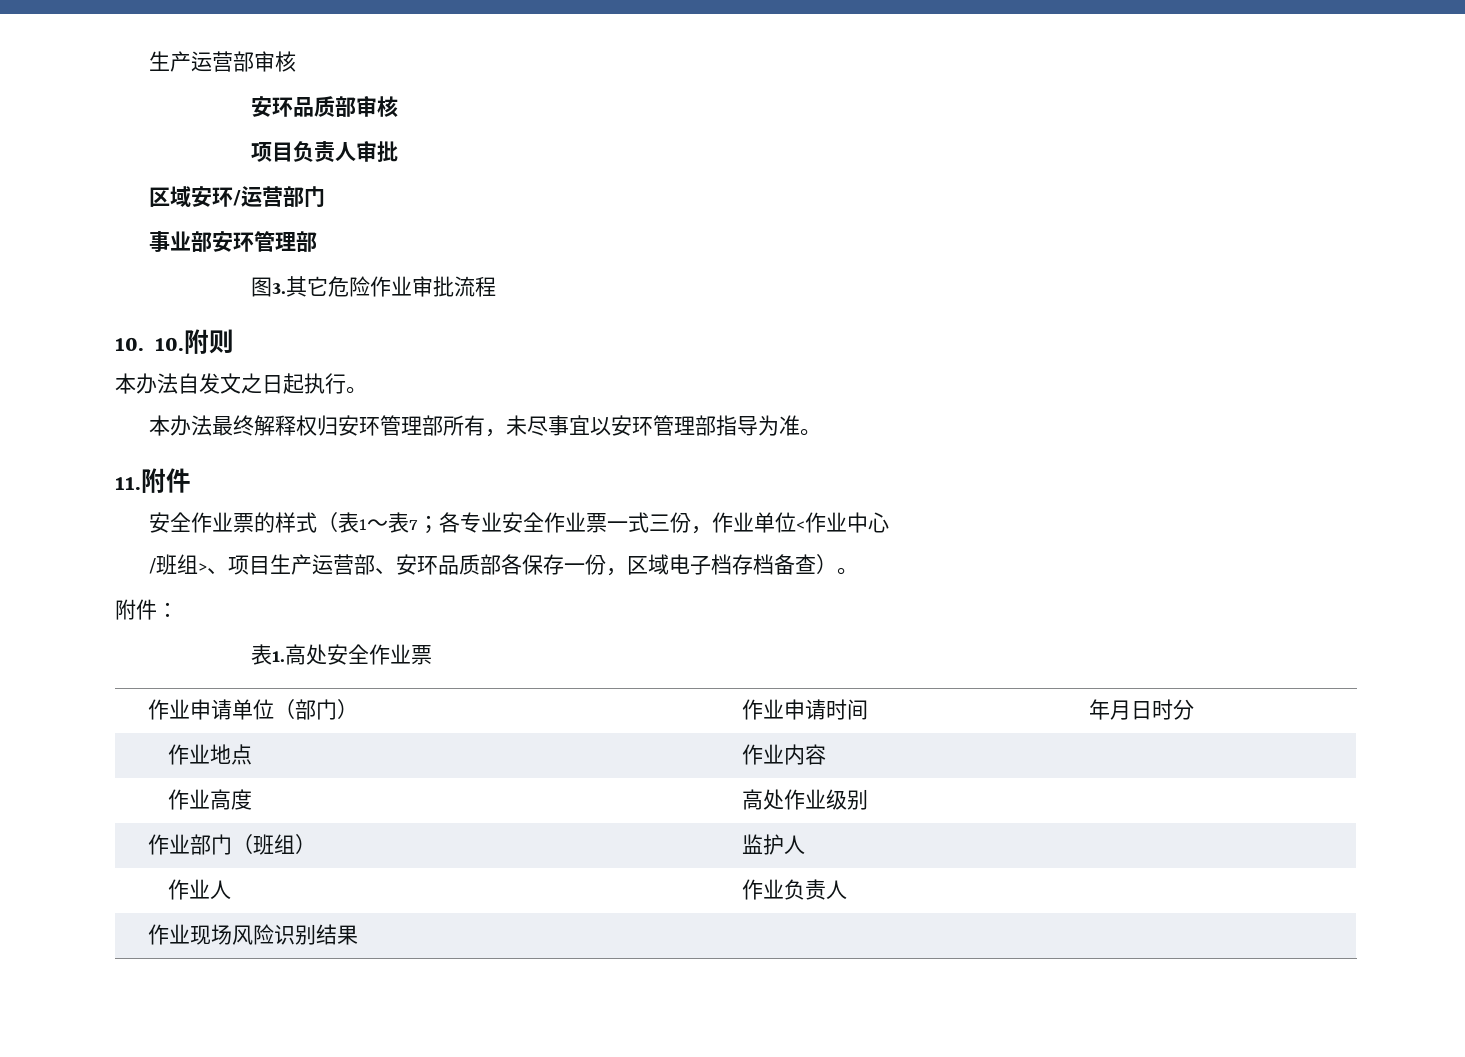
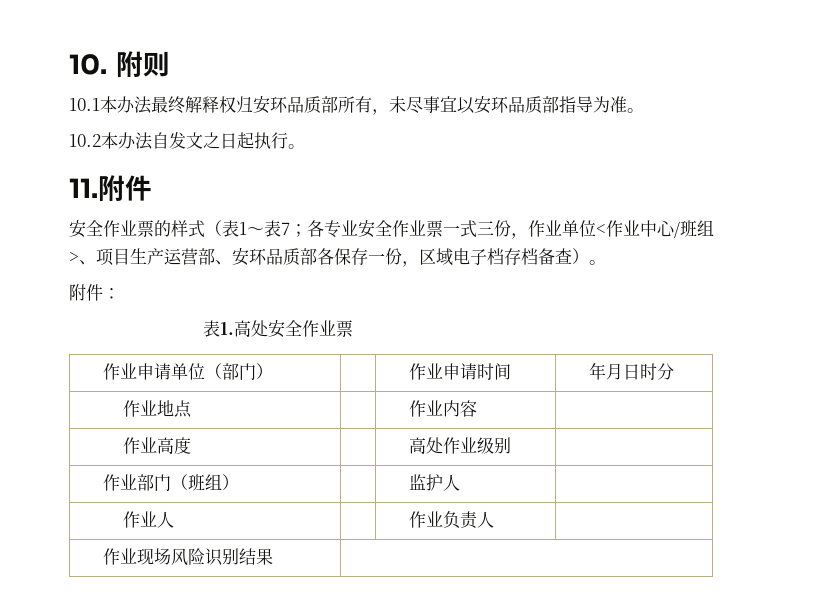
- 生产运营部审核
- 安环品质部审核
- 项目负责人审批
- 区域安环/运营部门
- 事业部安环管理部
- 图3.其它危险作业审批流程
- 10. 10.附则
- 本办法自发文之日起执行。
+ 10.附则
+ 10.1本办法最终解释权归安环品质部所有，未尽事宜以安环品质部指导为准。
+ 10.2本办法自发文之日起执行。
- 本办法最终解释权归安环管理部所有，未尽事宜以安环管理部指导为准。
- 安全作业票的样式（表1～表7；各专业安全作业票一式三份，作业单位<作业中心
- /班组>、项目生产运营部、安环品质部各保存一份，区域电子档存档备查）。
+ 安全作业票的样式（表1～表7；各专业安全作业票一式三份，作业单位<作业中心/班组>、项目生产运营部、安环品质部各保存一份，区域电子档存档备查）。

